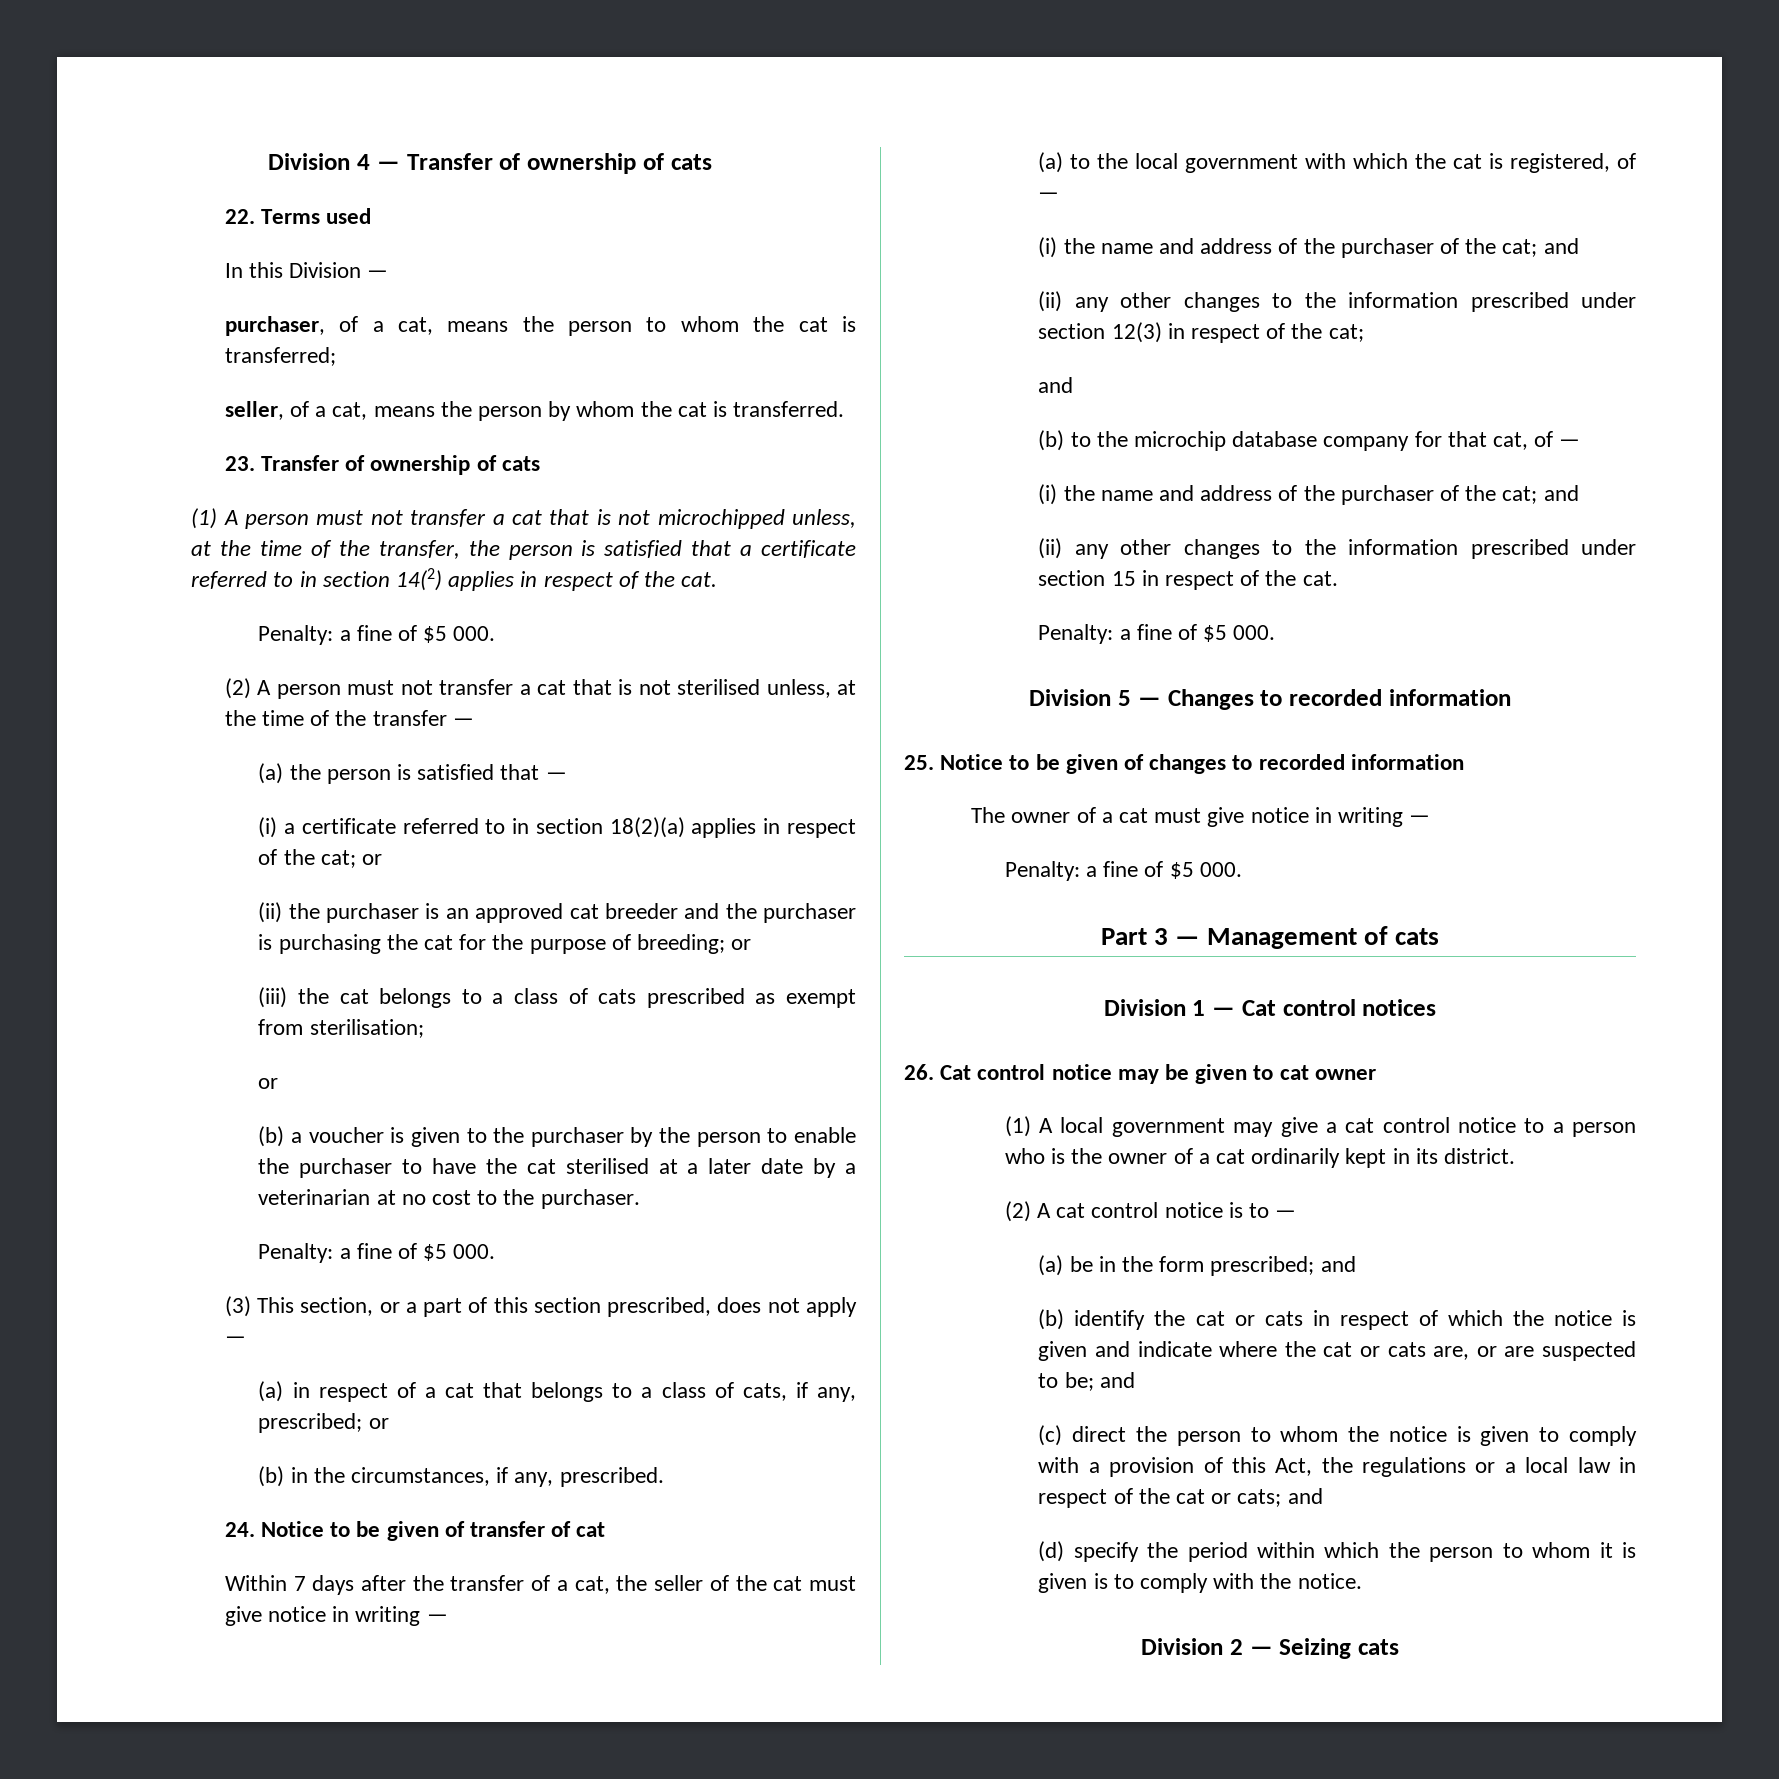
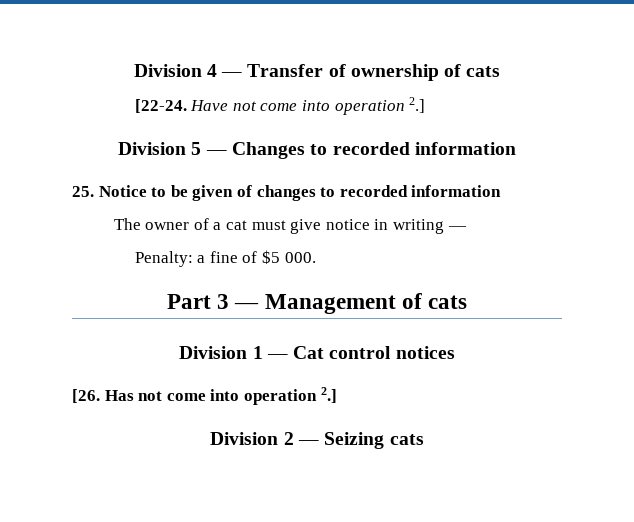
- 22. Terms used
- In this Division —
- purchaser, of a cat, means the person to whom the cat is transferred;
- seller, of a cat, means the person by whom the cat is transferred.
- 23. Transfer of ownership of cats
- (1) A person must not transfer a cat that is not microchipped unless, at the time of the transfer, the person is satisfied that a certificate referred to in section 14(2) applies in respect of the cat.
- Penalty: a fine of $5 000.
- (2) A person must not transfer a cat that is not sterilised unless, at the time of the transfer —
- (a) the person is satisfied that —
- (i) a certificate referred to in section 18(2)(a) applies in respect of the cat; or
- (ii) the purchaser is an approved cat breeder and the purchaser is purchasing the cat for the purpose of breeding; or
- (iii) the cat belongs to a class of cats prescribed as exempt from sterilisation;
- or
- (b) a voucher is given to the purchaser by the person to enable the purchaser to have the cat sterilised at a later date by a veterinarian at no cost to the purchaser.
- Penalty: a fine of $5 000.
- (3) This section, or a part of this section prescribed, does not apply —
- (a) in respect of a cat that belongs to a class of cats, if any, prescribed; or
- (b) in the circumstances, if any, prescribed.
- 24. Notice to be given of transfer of cat
- Within 7 days after the transfer of a cat, the seller of the cat must give notice in writing —
- (a) to the local government with which the cat is registered, of —
- (i) the name and address of the purchaser of the cat; and
- (ii) any other changes to the information prescribed under section 12(3) in respect of the cat;
- and
- (b) to the microchip database company for that cat, of —
- (i) the name and address of the purchaser of the cat; and
- (ii) any other changes to the information prescribed under section 15 in respect of the cat.
- Penalty: a fine of $5 000.
+ [22-24. Have not come into operation 2.]
- 26. Cat control notice may be given to cat owner
- (1) A local government may give a cat control notice to a person who is the owner of a cat ordinarily kept in its district.
- (2) A cat control notice is to —
- (a) be in the form prescribed; and
- (b) identify the cat or cats in respect of which the notice is given and indicate where the cat or cats are, or are suspected to be; and
- (c) direct the person to whom the notice is given to comply with a provision of this Act, the regulations or a local law in respect of the cat or cats; and
- (d) specify the period within which the person to whom it is given is to comply with the notice.
+ [26. Has not come into operation 2.]

